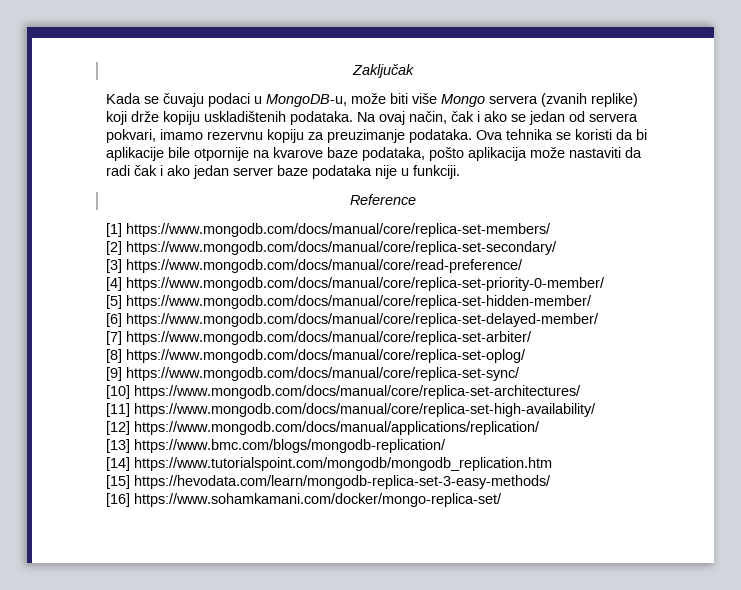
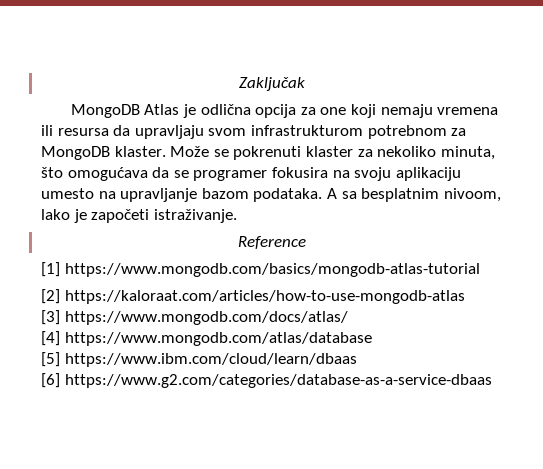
- Kada se čuvaju podaci u MongoDB-u, može biti više Mongo servera (zvanih replike) koji drže kopiju uskladištenih podataka. Na ovaj način, čak i ako se jedan od servera pokvari, imamo rezervnu kopiju za preuzimanje podataka. Ova tehnika se koristi da bi aplikacije bile otpornije na kvarove baze podataka, pošto aplikacija može nastaviti da radi čak i ako jedan server baze podataka nije u funkciji.
+ MongoDB Atlas je odlična opcija za one koji nemaju vremena ili resursa da upravljaju svom infrastrukturom potrebnom za MongoDB klaster. Može se pokrenuti klaster za nekoliko minuta, što omogućava da se programer fokusira na svoju aplikaciju umesto na upravljanje bazom podataka. A sa besplatnim nivoom, lako je započeti istraživanje.
- [1] https://www.mongodb.com/docs/manual/core/replica-set-members/
+ [1] https://www.mongodb.com/basics/mongodb-atlas-tutorial
- [2] https://www.mongodb.com/docs/manual/core/replica-set-secondary/
+ [2] https://kaloraat.com/articles/how-to-use-mongodb-atlas
- [3] https://www.mongodb.com/docs/manual/core/read-preference/
+ [3] https://www.mongodb.com/docs/atlas/
- [4] https://www.mongodb.com/docs/manual/core/replica-set-priority-0-member/
+ [4] https://www.mongodb.com/atlas/database
- [5] https://www.mongodb.com/docs/manual/core/replica-set-hidden-member/
+ [5] https://www.ibm.com/cloud/learn/dbaas
- [6] https://www.mongodb.com/docs/manual/core/replica-set-delayed-member/
- [7] https://www.mongodb.com/docs/manual/core/replica-set-arbiter/
- [8] https://www.mongodb.com/docs/manual/core/replica-set-oplog/
- [9] https://www.mongodb.com/docs/manual/core/replica-set-sync/
- [10] https://www.mongodb.com/docs/manual/core/replica-set-architectures/
- [11] https://www.mongodb.com/docs/manual/core/replica-set-high-availability/
- [12] https://www.mongodb.com/docs/manual/applications/replication/
- [13] https://www.bmc.com/blogs/mongodb-replication/
- [14] https://www.tutorialspoint.com/mongodb/mongodb_replication.htm
- [15] https://hevodata.com/learn/mongodb-replica-set-3-easy-methods/
- [16] https://www.sohamkamani.com/docker/mongo-replica-set/
+ [6] https://www.g2.com/categories/database-as-a-service-dbaas

